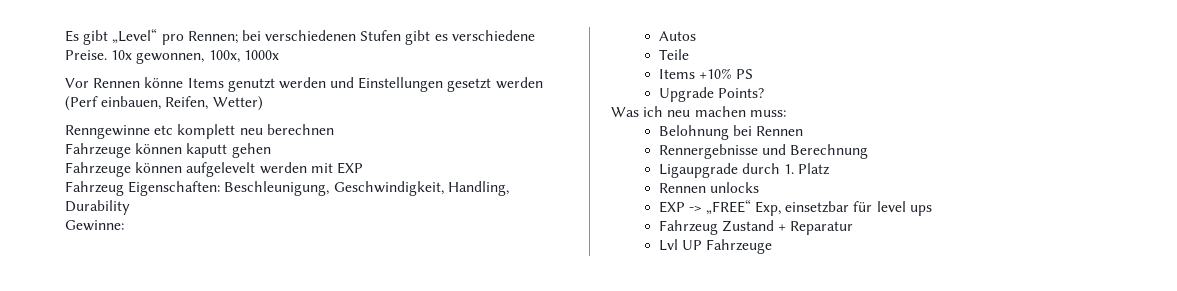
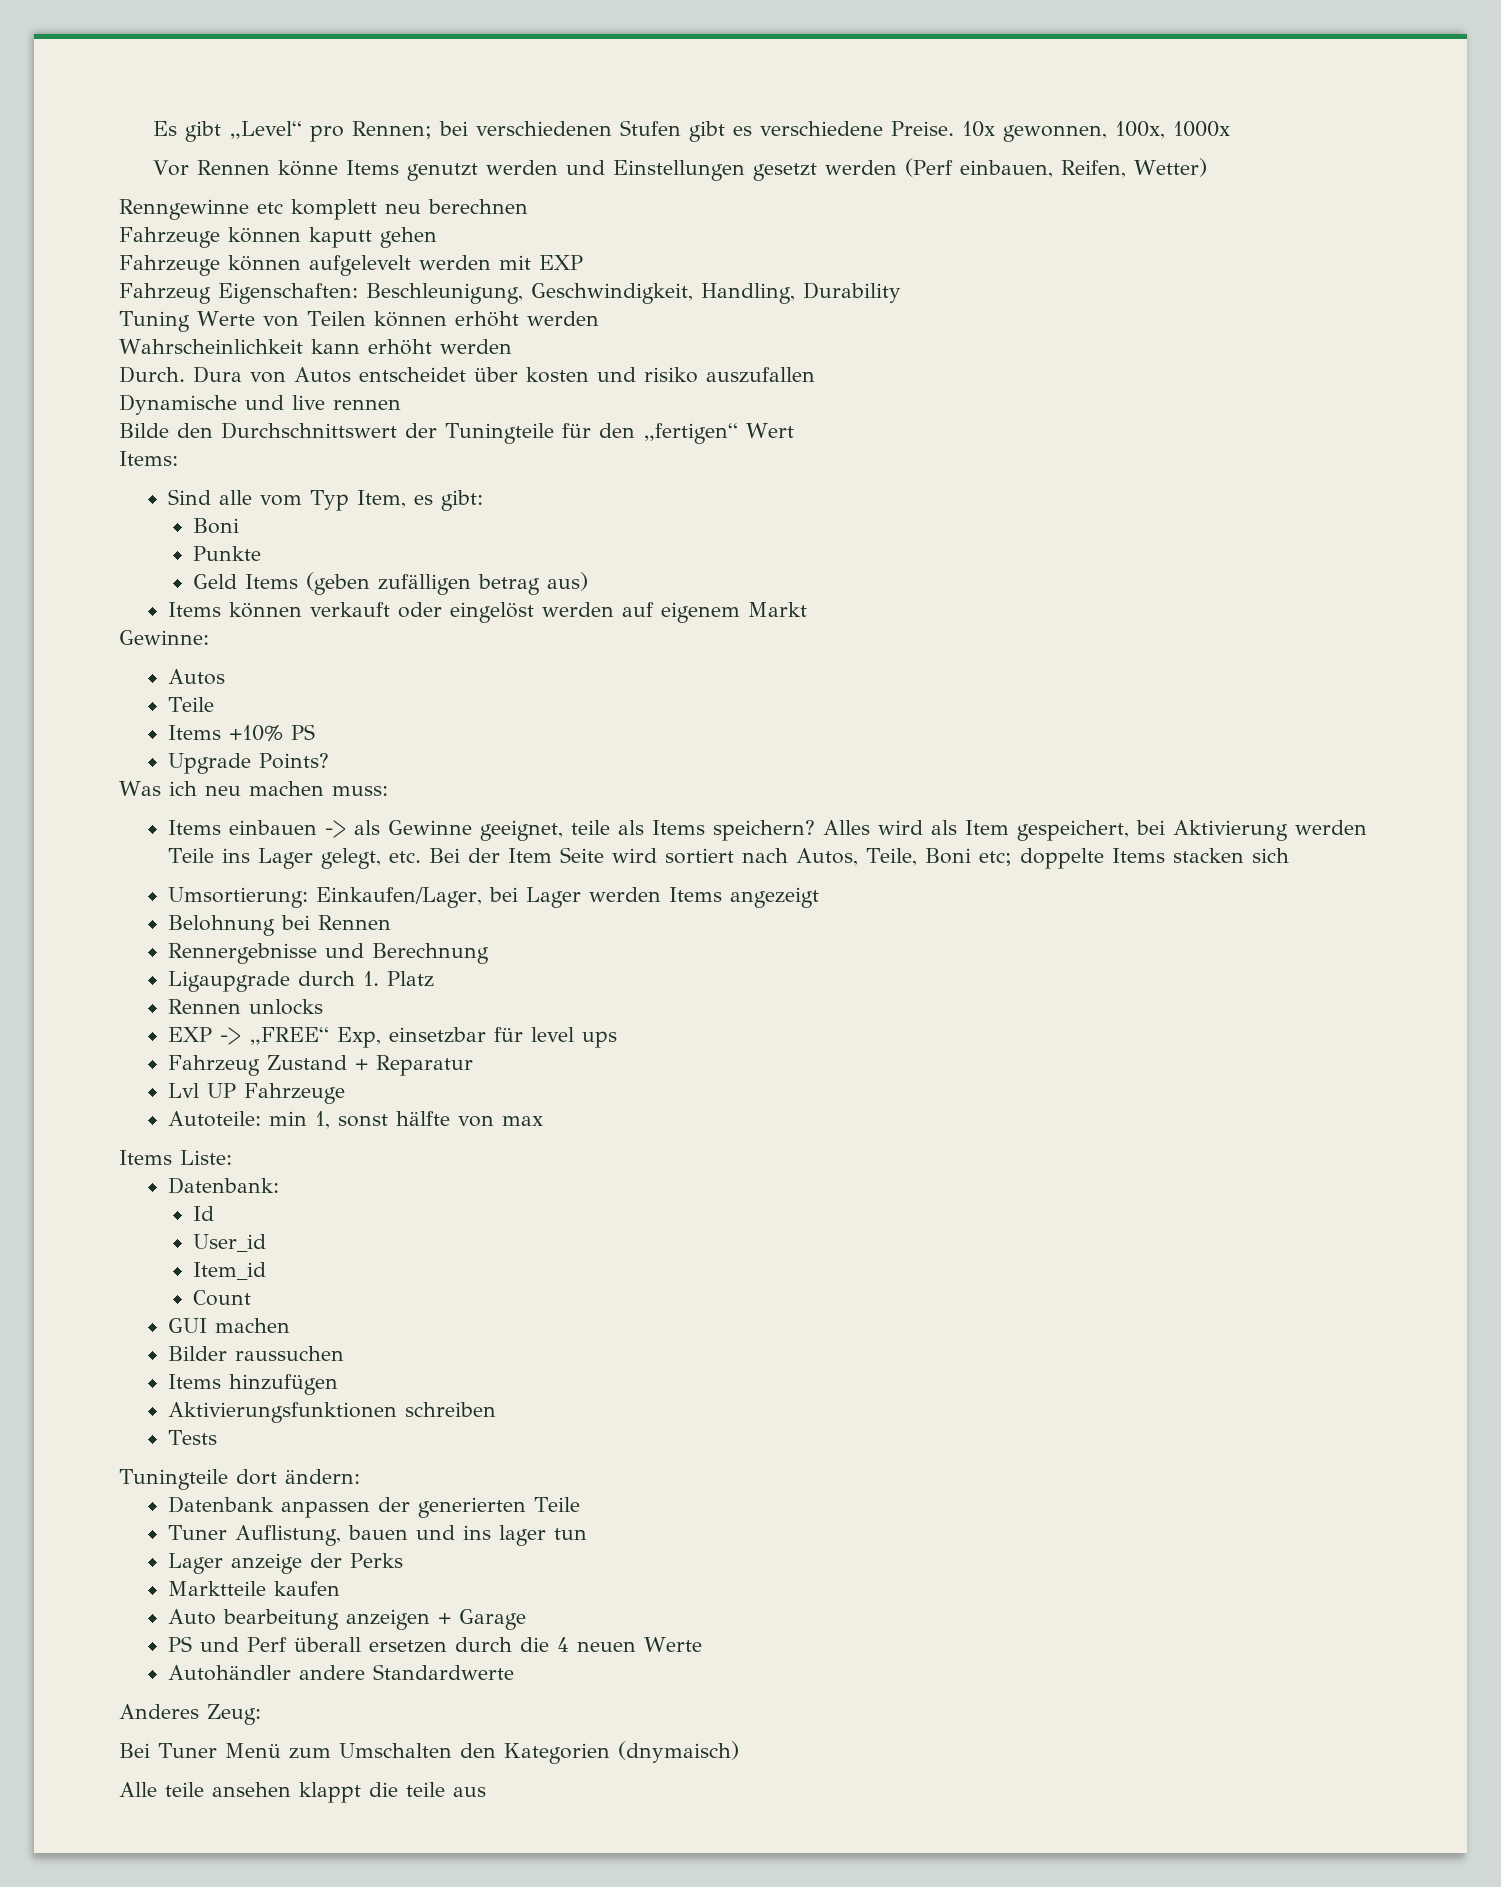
+ Tuning Werte von Teilen können erhöht werden
+ Wahrscheinlichkeit kann erhöht werden
+ Durch. Dura von Autos entscheidet über kosten und risiko auszufallen
+ Dynamische und live rennen
+ Bilde den Durchschnittswert der Tuningteile für den „fertigen“ Wert
+ Items:
+ Sind alle vom Typ Item, es gibt:
+ Boni
+ Punkte
+ Geld Items (geben zufälligen betrag aus)
+ Items können verkauft oder eingelöst werden auf eigenem Markt
+ Items einbauen -> als Gewinne geeignet, teile als Items speichern? Alles wird als Item gespeichert, bei Aktivierung werden Teile ins Lager gelegt, etc. Bei der Item Seite wird sortiert nach Autos, Teile, Boni etc; doppelte Items stacken sich
+ Umsortierung: Einkaufen/Lager, bei Lager werden Items angezeigt
+ Autoteile: min 1, sonst hälfte von max
+ Items Liste:
+ Datenbank:
+ Id
+ User_id
+ Item_id
+ Count
+ GUI machen
+ Bilder raussuchen
+ Items hinzufügen
+ Aktivierungsfunktionen schreiben
+ Tests
+ Tuningteile dort ändern:
+ Datenbank anpassen der generierten Teile
+ Tuner Auflistung, bauen und ins lager tun
+ Lager anzeige der Perks
+ Marktteile kaufen
+ Auto bearbeitung anzeigen + Garage
+ PS und Perf überall ersetzen durch die 4 neuen Werte
+ Autohändler andere Standardwerte
+ Anderes Zeug:
+ Bei Tuner Menü zum Umschalten den Kategorien (dnymaisch)
+ Alle teile ansehen klappt die teile aus

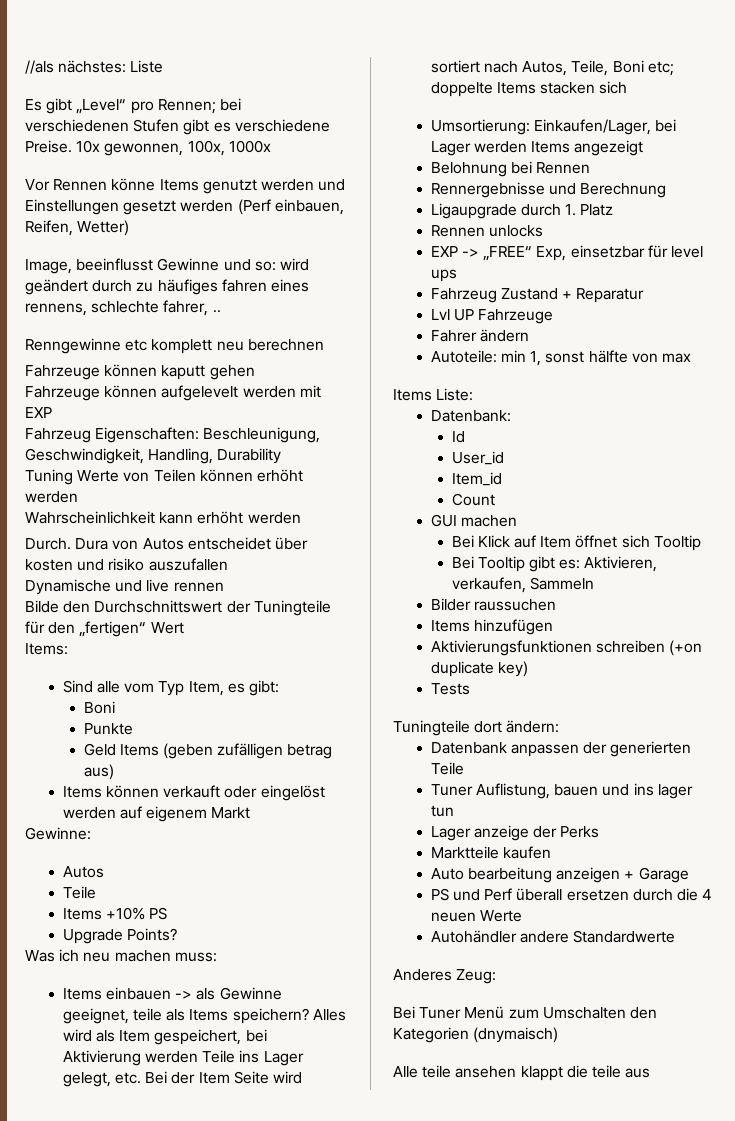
+ //als nächstes: Liste
+ Image, beeinflusst Gewinne und so: wird geändert durch zu häufiges fahren eines rennens, schlechte fahrer, ..
+ Fahrer ändern
+ Bei Klick auf Item öffnet sich Tooltip
+ Bei Tooltip gibt es: Aktivieren, verkaufen, Sammeln
- Aktivierungsfunktionen schreiben
+ Aktivierungsfunktionen schreiben (+on duplicate key)

